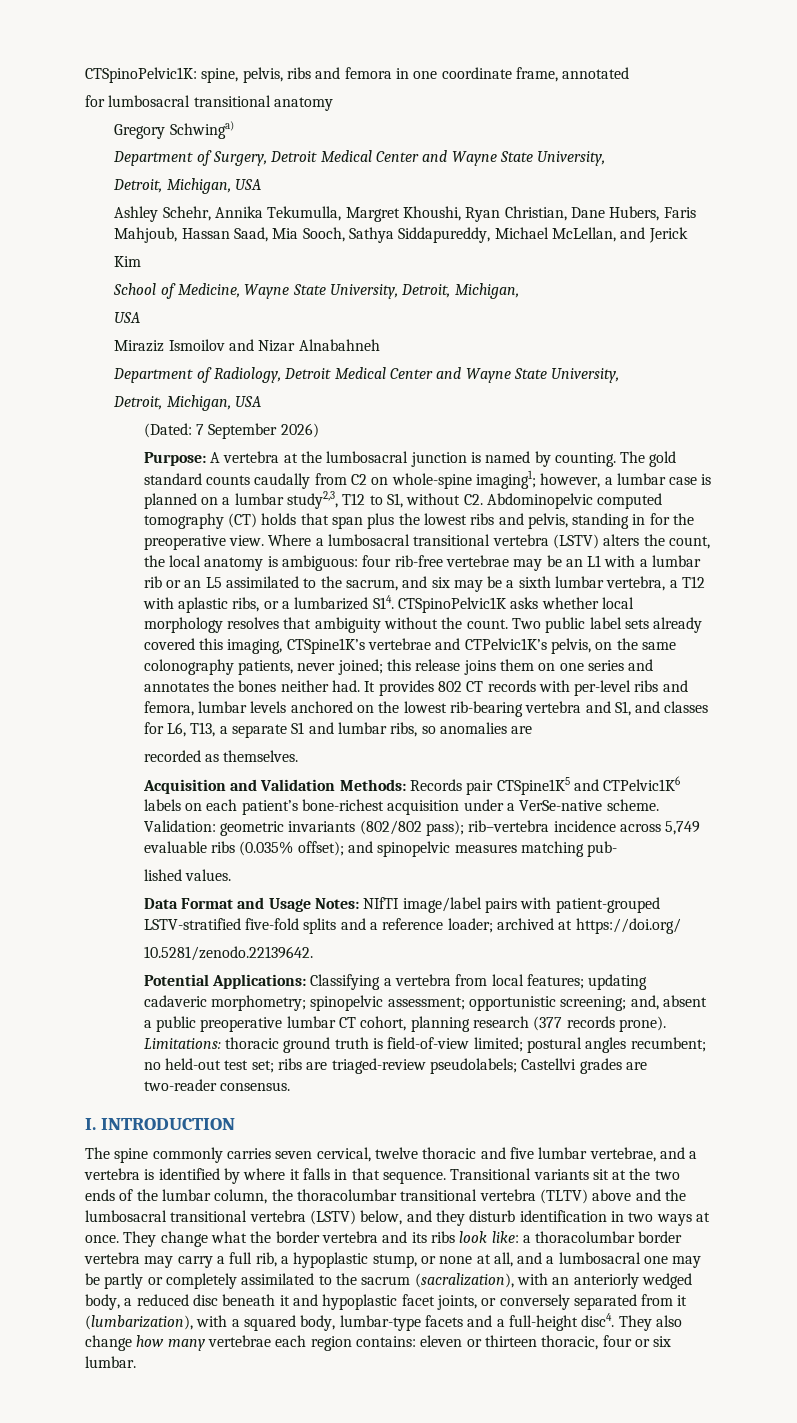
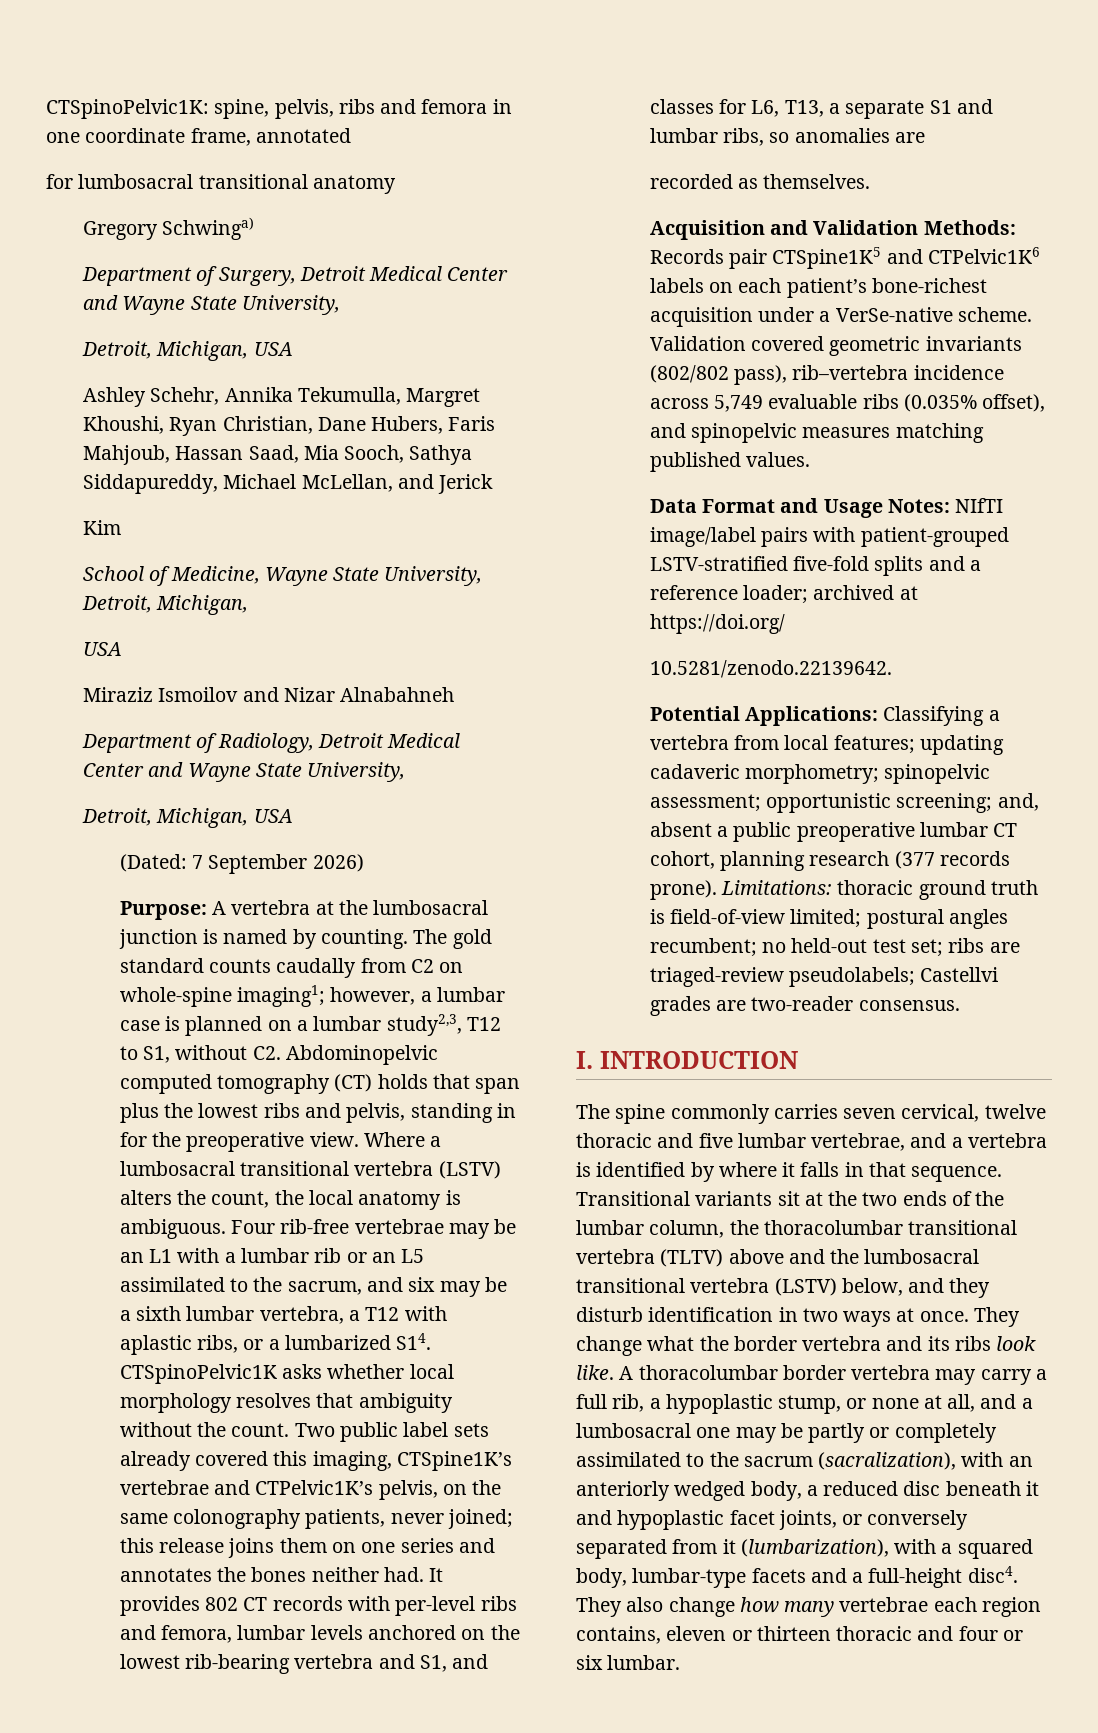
- Where a lumbosacral transitional vertebra (LSTV) alters the count, the local anatomy is ambiguous: four rib-free vertebrae may be an L1 with a lumbar rib or an L5 assimilated to the sacrum, and six may be a sixth lumbar vertebra, a T12 with aplastic ribs, or a lumbarized S14. CTSpinoPelvic1K asks whether local morphology resolves that ambiguity without the count.
+ Where a lumbosacral transitional vertebra (LSTV) alters the count, the local anatomy is ambiguous. Four rib-free vertebrae may be an L1 with a lumbar rib or an L5 assimilated to the sacrum, and six may be a sixth lumbar vertebra, a T12 with aplastic ribs, or a lumbarized S14. CTSpinoPelvic1K asks whether local morphology resolves that ambiguity without the count.
- Validation: geometric invariants (802/802 pass); rib–vertebra incidence across 5,749 evaluable ribs (0.035% offset); and spinopelvic measures matching pub-
- lished values.
+ Validation covered geometric invariants (802/802 pass), rib–vertebra incidence across 5,749 evaluable ribs (0.035% offset), and spinopelvic measures matching published values.
- They change what the border vertebra and its ribs look like: a thoracolumbar border vertebra may carry a full rib, a hypoplastic stump, or none at all, and a lumbosacral one may be partly or completely assimilated to the sacrum (sacralization), with an anteriorly wedged body, a reduced disc beneath it and hypoplastic facet joints, or conversely separated from it (lumbarization), with a squared body, lumbar-type facets and a full-height disc4.
+ They change what the border vertebra and its ribs look like. A thoracolumbar border vertebra may carry a full rib, a hypoplastic stump, or none at all, and a lumbosacral one may be partly or completely assimilated to the sacrum (sacralization), with an anteriorly wedged body, a reduced disc beneath it and hypoplastic facet joints, or conversely separated from it (lumbarization), with a squared body, lumbar-type facets and a full-height disc4.
- They also change how many vertebrae each region contains: eleven or thirteen thoracic, four or six lumbar.
+ They also change how many vertebrae each region contains, eleven or thirteen thoracic and four or six lumbar.

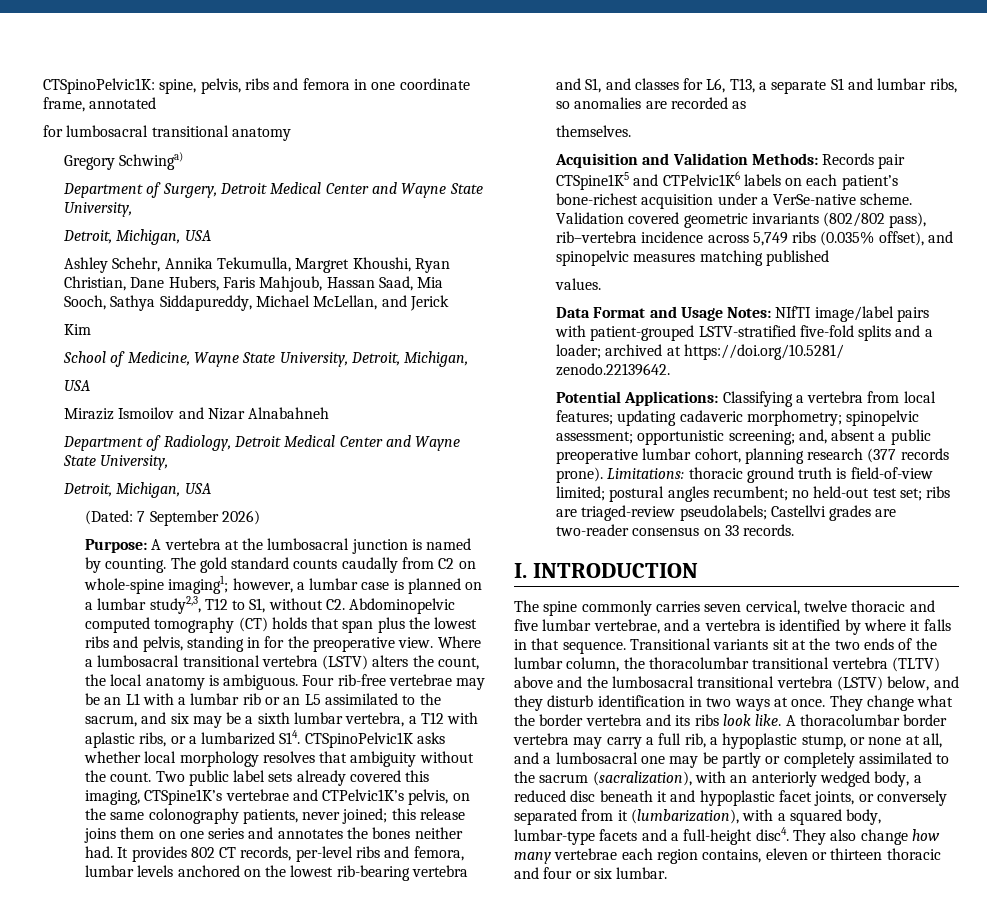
- It provides 802 CT records with per-level ribs and femora, lumbar levels anchored on the lowest rib-bearing vertebra and S1, and classes for L6, T13, a separate S1 and lumbar ribs, so anomalies are
- recorded as themselves.
+ It provides 802 CT records, per-level ribs and femora, lumbar levels anchored on the lowest rib-bearing vertebra and S1, and classes for L6, T13, a separate S1 and lumbar ribs, so anomalies are recorded as
+ themselves.
- Validation covered geometric invariants (802/802 pass), rib–vertebra incidence across 5,749 evaluable ribs (0.035% offset), and spinopelvic measures matching published values.
+ Validation covered geometric invariants (802/802 pass), rib–vertebra incidence across 5,749 ribs (0.035% offset), and spinopelvic measures matching published
+ values.
- Data Format and Usage Notes: NIfTI image/label pairs with patient-grouped LSTV-stratified five-fold splits and a reference loader; archived at https://doi.org/
- 10.5281/zenodo.22139642.
+ Data Format and Usage Notes: NIfTI image/label pairs with patient-grouped LSTV-stratified five-fold splits and a loader; archived at https://doi.org/10.5281/ zenodo.22139642.
- Potential Applications: Classifying a vertebra from local features; updating cadaveric morphometry; spinopelvic assessment; opportunistic screening; and, absent a public preoperative lumbar CT cohort, planning research (377 records prone).
+ Potential Applications: Classifying a vertebra from local features; updating cadaveric morphometry; spinopelvic assessment; opportunistic screening; and, absent a public preoperative lumbar cohort, planning research (377 records prone).
- Limitations: thoracic ground truth is field-of-view limited; postural angles recumbent; no held-out test set; ribs are triaged-review pseudolabels; Castellvi grades are two-reader consensus.
+ Limitations: thoracic ground truth is field-of-view limited; postural angles recumbent; no held-out test set; ribs are triaged-review pseudolabels; Castellvi grades are two-reader consensus on 33 records.

